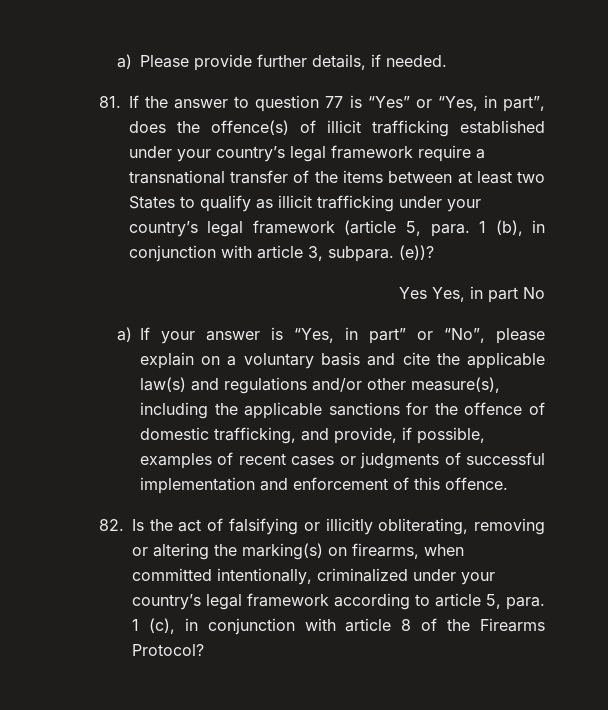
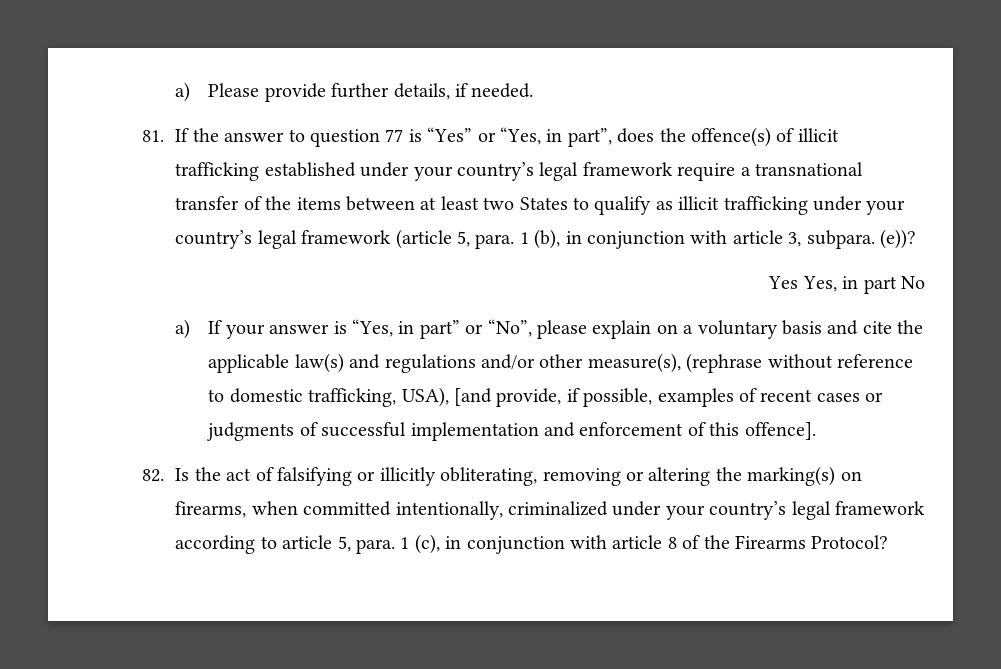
- a) If your answer is “Yes, in part” or “No”, please explain on a voluntary basis and cite the applicable law(s) and regulations and/or other measure(s), including the applicable sanctions for the offence of domestic trafficking, and provide, if possible, examples of recent cases or judgments of successful implementation and enforcement of this offence.
+ a) If your answer is “Yes, in part” or “No”, please explain on a voluntary basis and cite the applicable law(s) and regulations and/or other measure(s), (rephrase without reference to domestic trafficking, USA), [and provide, if possible, examples of recent cases or judgments of successful implementation and enforcement of this offence].

